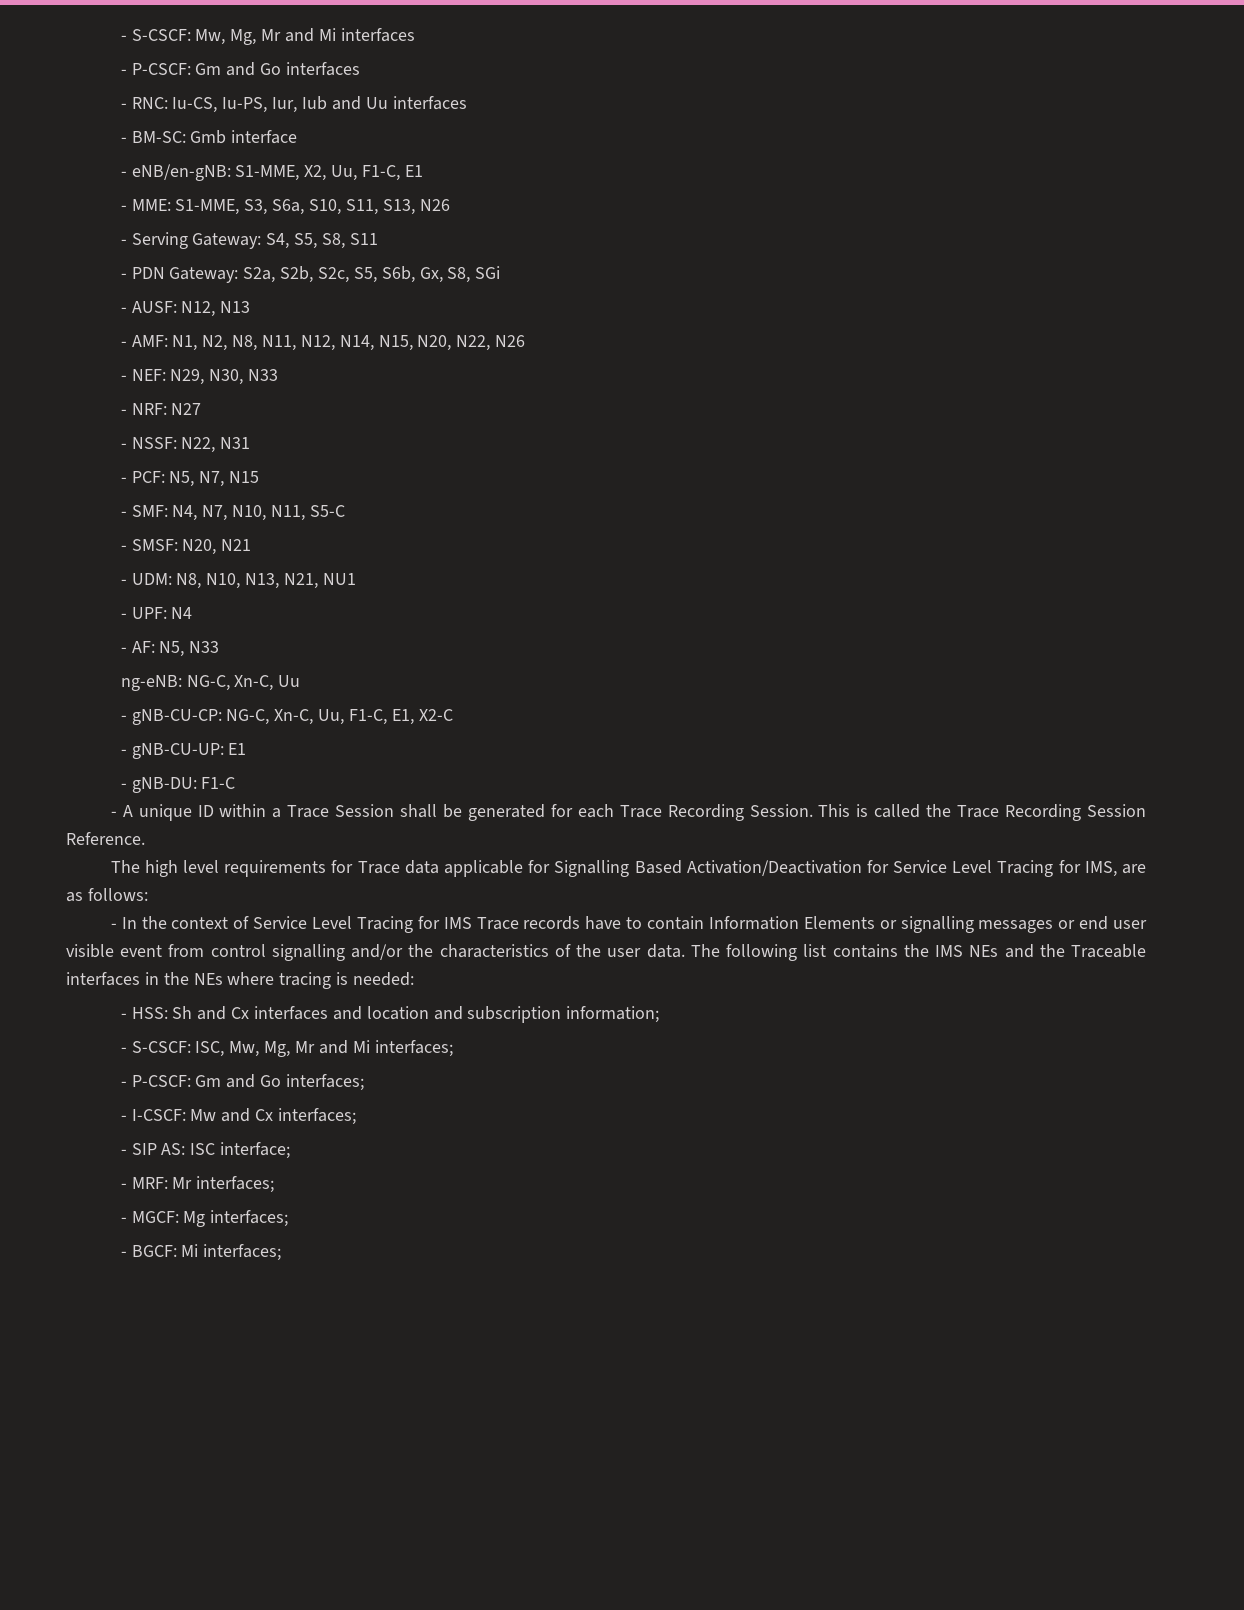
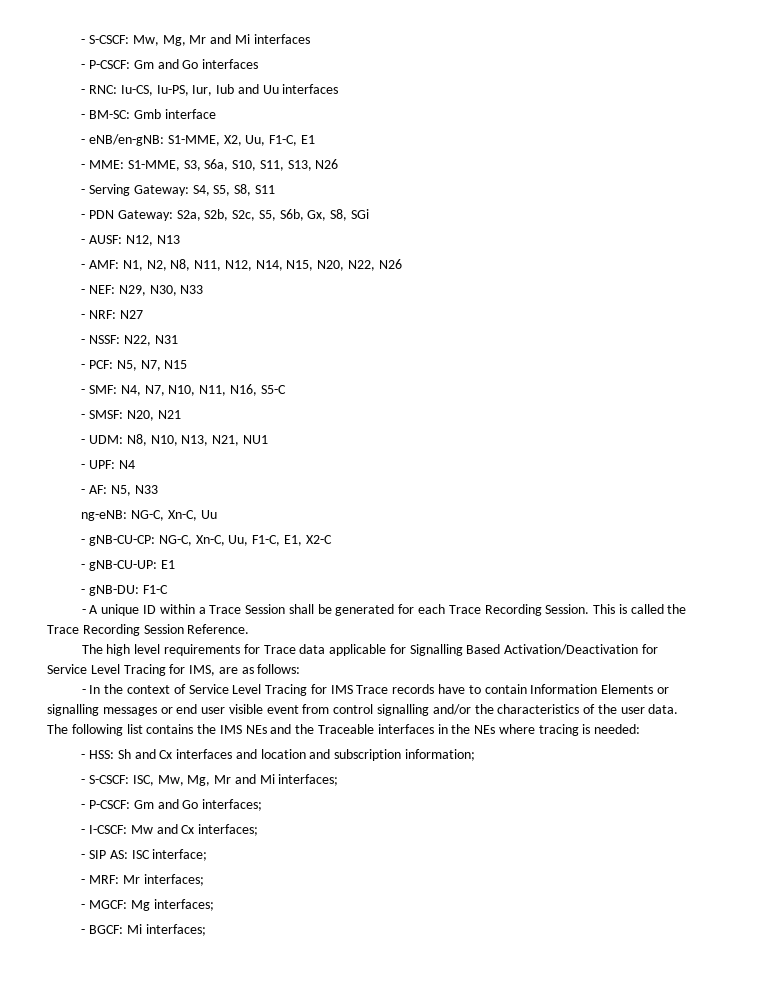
- - SMF: N4, N7, N10, N11, S5-C
+ - SMF: N4, N7, N10, N11, N16, S5-C

